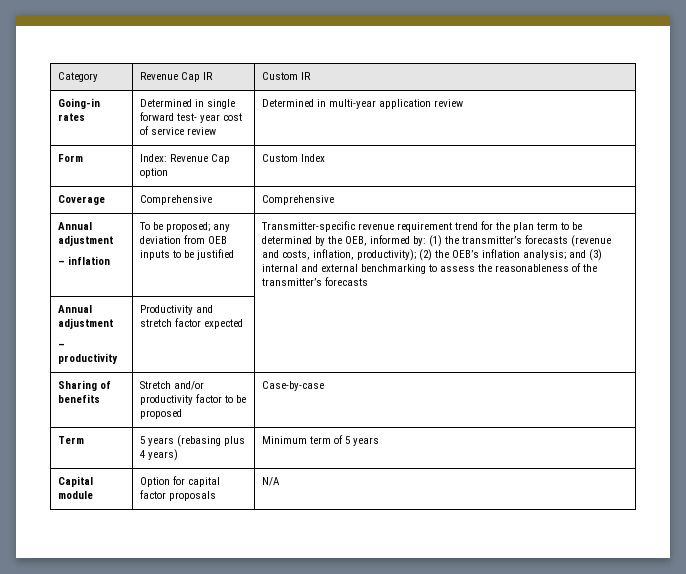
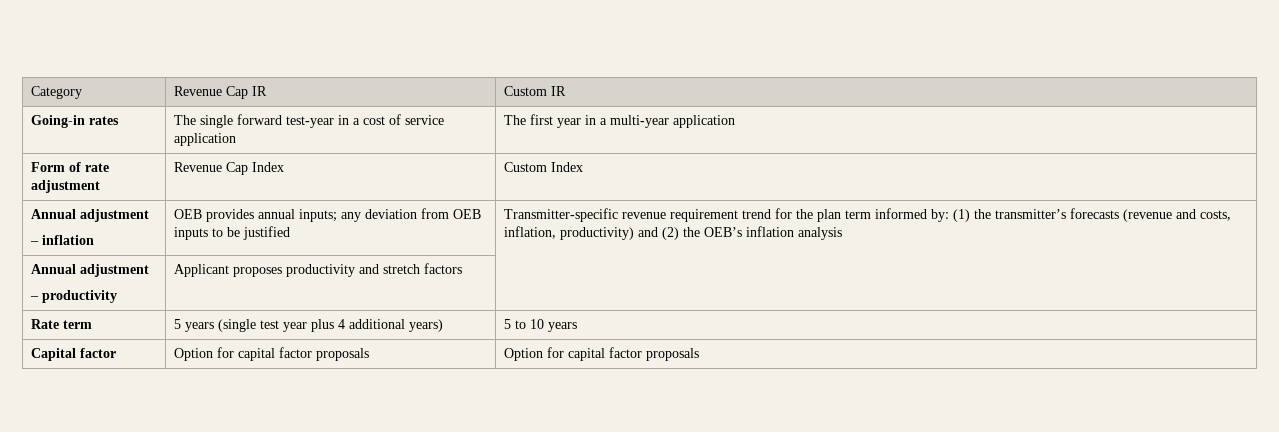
- Going-in rates | Determined in single forward test- year cost of service review | Determined in multi-year application review
+ Going-in rates | The single forward test-year in a cost of service application | The first year in a multi-year application
- Form | Index: Revenue Cap option | Custom Index
+ Form of rate adjustment | Revenue Cap Index | Custom Index
- Coverage | Comprehensive | Comprehensive
- To be proposed; any deviation from OEB inputs to be justified
+ OEB provides annual inputs; any deviation from OEB inputs to be justified
- Transmitter-specific revenue requirement trend for the plan term to be determined by the OEB, informed by: (1) the transmitter’s forecasts (revenue and costs, inflation, productivity); (2) the OEB’s inflation analysis; and (3) internal and external benchmarking to assess the reasonableness of the transmitter’s forecasts
+ Transmitter-specific revenue requirement trend for the plan term informed by: (1) the transmitter’s forecasts (revenue and costs, inflation, productivity) and (2) the OEB’s inflation analysis
  Annual adjustment
- – productivity | Productivity and stretch factor expected |
- Sharing of benefits | Stretch and/or productivity factor to be proposed | Case-by-case
- Term | 5 years (rebasing plus 4 years) | Minimum term of 5 years
+ – productivity | Applicant proposes productivity and stretch factors |
+ Rate term | 5 years (single test year plus 4 additional years) | 5 to 10 years
- Capital module | Option for capital factor proposals | N/A
+ Capital factor | Option for capital factor proposals | Option for capital factor proposals

